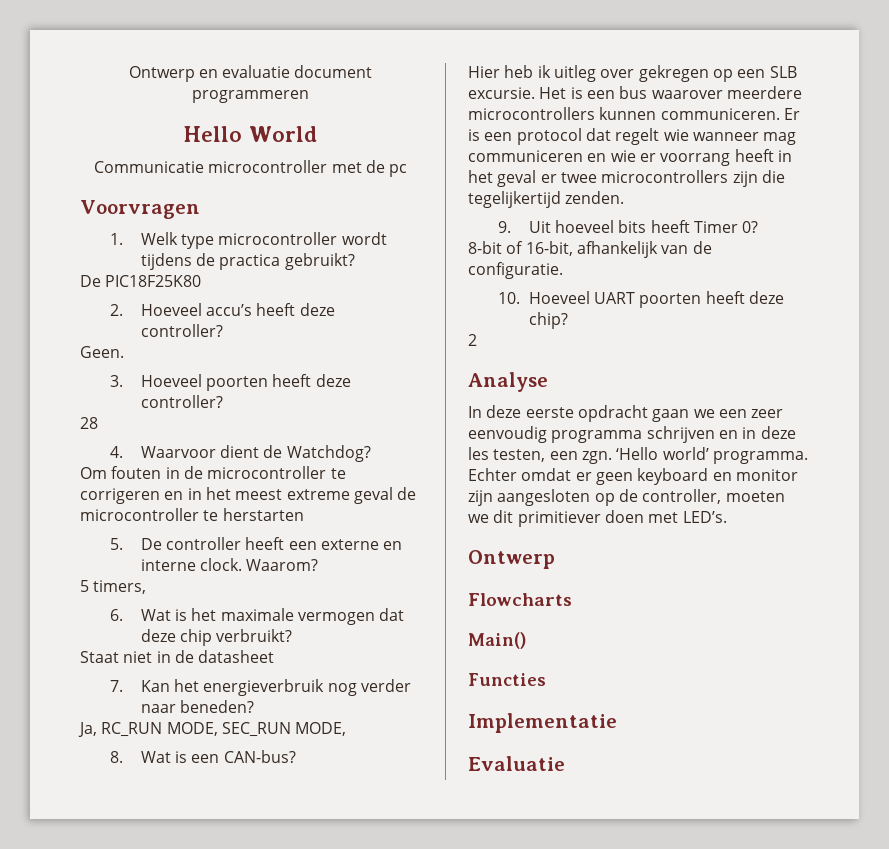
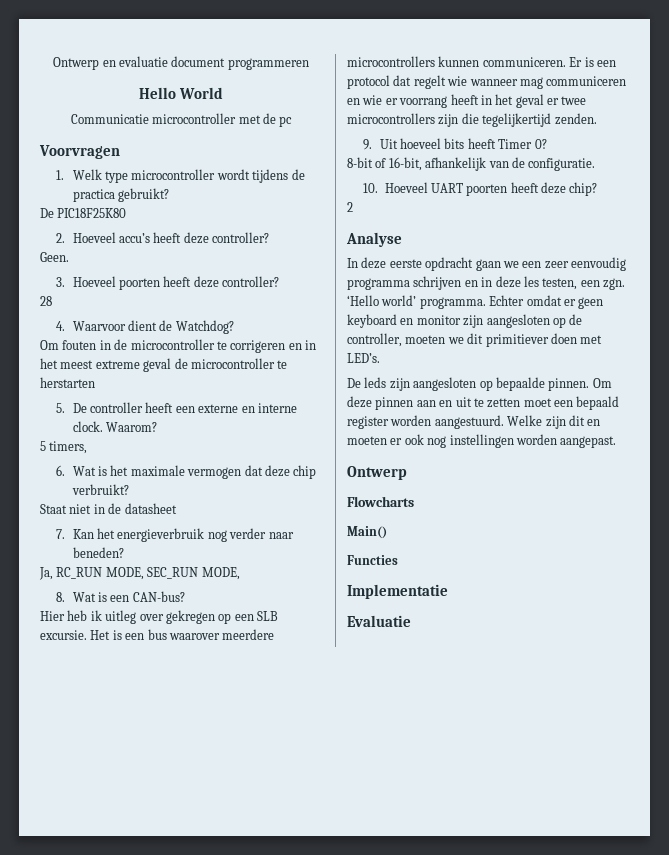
+ De leds zijn aangesloten op bepaalde pinnen. Om deze pinnen aan en uit te zetten moet een bepaald register worden aangestuurd. Welke zijn dit en moeten er ook nog instellingen worden aangepast.

